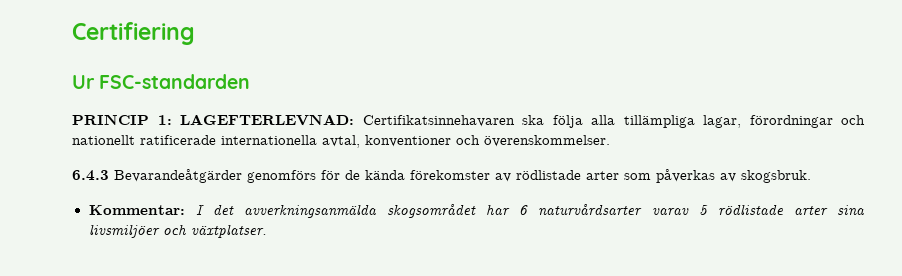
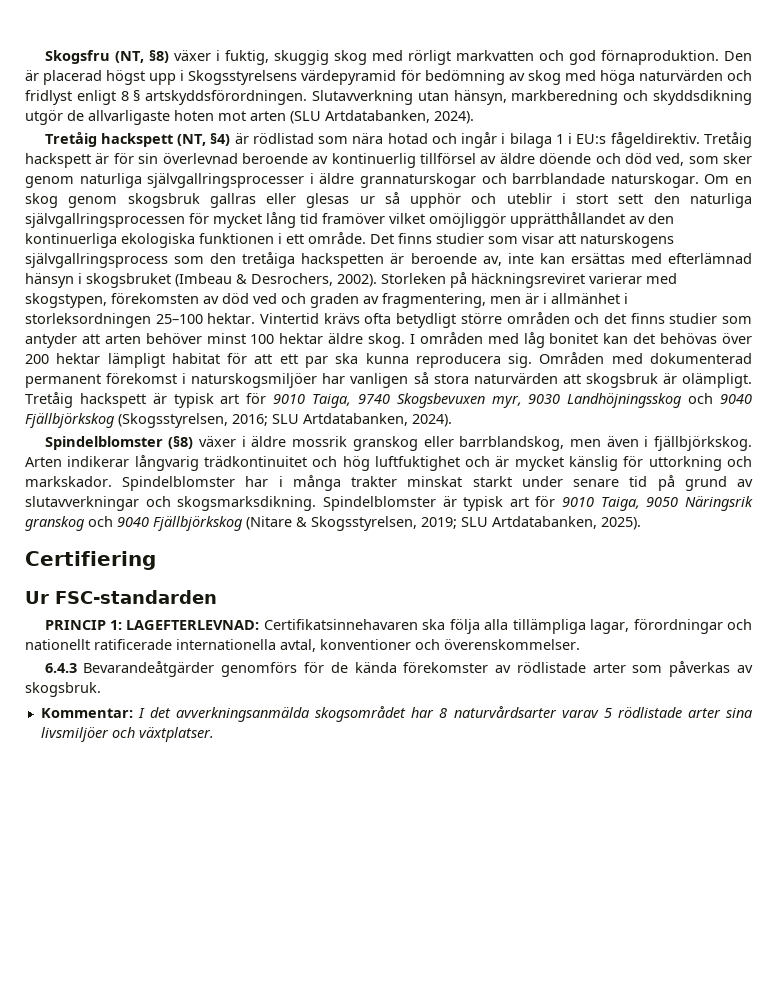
+ Skogsfru (NT, §8) växer i fuktig, skuggig skog med rörligt markvatten och god förnaproduktion. Den är placerad högst upp i Skogsstyrelsens värdepyramid för bedömning av skog med höga naturvärden och fridlyst enligt 8 § artskyddsförordningen. Slutavverkning utan hänsyn, markberedning och skyddsdikning utgör de allvarligaste hoten mot arten (SLU Artdatabanken, 2024).
+ Tretåig hackspett (NT, §4) är rödlistad som nära hotad och ingår i bilaga 1 i EU:s fågeldirektiv. Tretåig hackspett är för sin överlevnad beroende av kontinuerlig tillförsel av äldre döende och död ved, som sker genom naturliga självgallringsprocesser i äldre grannaturskogar och barrblandade naturskogar. Om en skog genom skogsbruk gallras eller glesas ur så upphör och uteblir i stort sett den naturliga självgallringsprocessen för mycket lång tid framöver vilket omöjliggör upprätthållandet av den kontinuerliga ekologiska funktionen i ett område. Det finns studier som visar att naturskogens självgallringsprocess som den tretåiga hackspetten är beroende av, inte kan ersättas med efterlämnad hänsyn i skogsbruket (Imbeau & Desrochers, 2002). Storleken på häckningsreviret varierar med skogstypen, förekomsten av död ved och graden av fragmentering, men är i allmänhet i storleksordningen 25–100 hektar. Vintertid krävs ofta betydligt större områden och det finns studier som antyder att arten behöver minst 100 hektar äldre skog. I områden med låg bonitet kan det behövas över 200 hektar lämpligt habitat för att ett par ska kunna reproducera sig. Områden med dokumenterad permanent förekomst i naturskogsmiljöer har vanligen så stora naturvärden att skogsbruk är olämpligt. Tretåig hackspett är typisk art för 9010 Taiga, 9740 Skogsbevuxen myr, 9030 Landhöjningsskog och 9040 Fjällbjörkskog (Skogsstyrelsen, 2016; SLU Artdatabanken, 2024).
+ Spindelblomster (§8) växer i äldre mossrik granskog eller barrblandskog, men även i fjällbjörkskog. Arten indikerar långvarig trädkontinuitet och hög luftfuktighet och är mycket känslig för uttorkning och markskador. Spindelblomster har i många trakter minskat starkt under senare tid på grund av slutavverkningar och skogsmarksdikning. Spindelblomster är typisk art för 9010 Taiga, 9050 Näringsrik granskog och 9040 Fjällbjörkskog (Nitare & Skogsstyrelsen, 2019; SLU Artdatabanken, 2025).
- Kommentar: I det avverkningsanmälda skogsområdet har 6 naturvårdsarter varav 5 rödlistade arter sina livsmiljöer och växtplatser.
+ Kommentar: I det avverkningsanmälda skogsområdet har 8 naturvårdsarter varav 5 rödlistade arter sina livsmiljöer och växtplatser.

